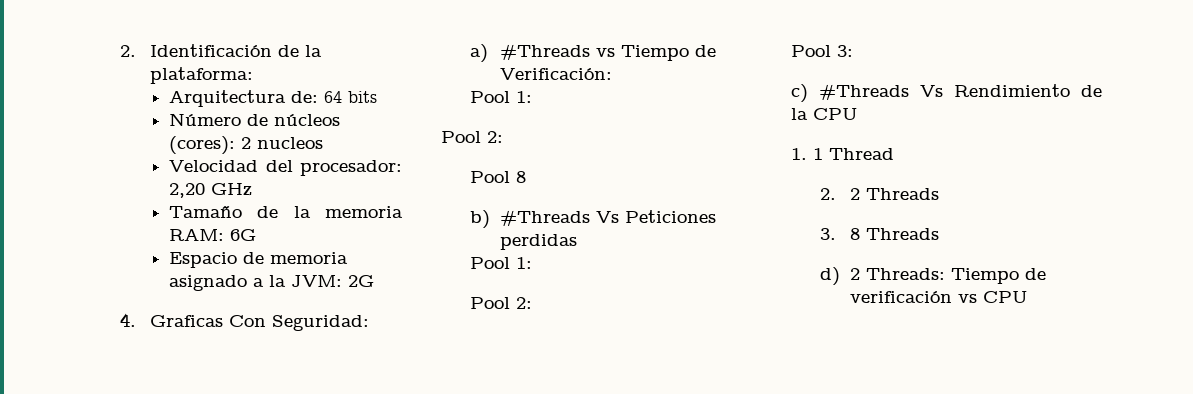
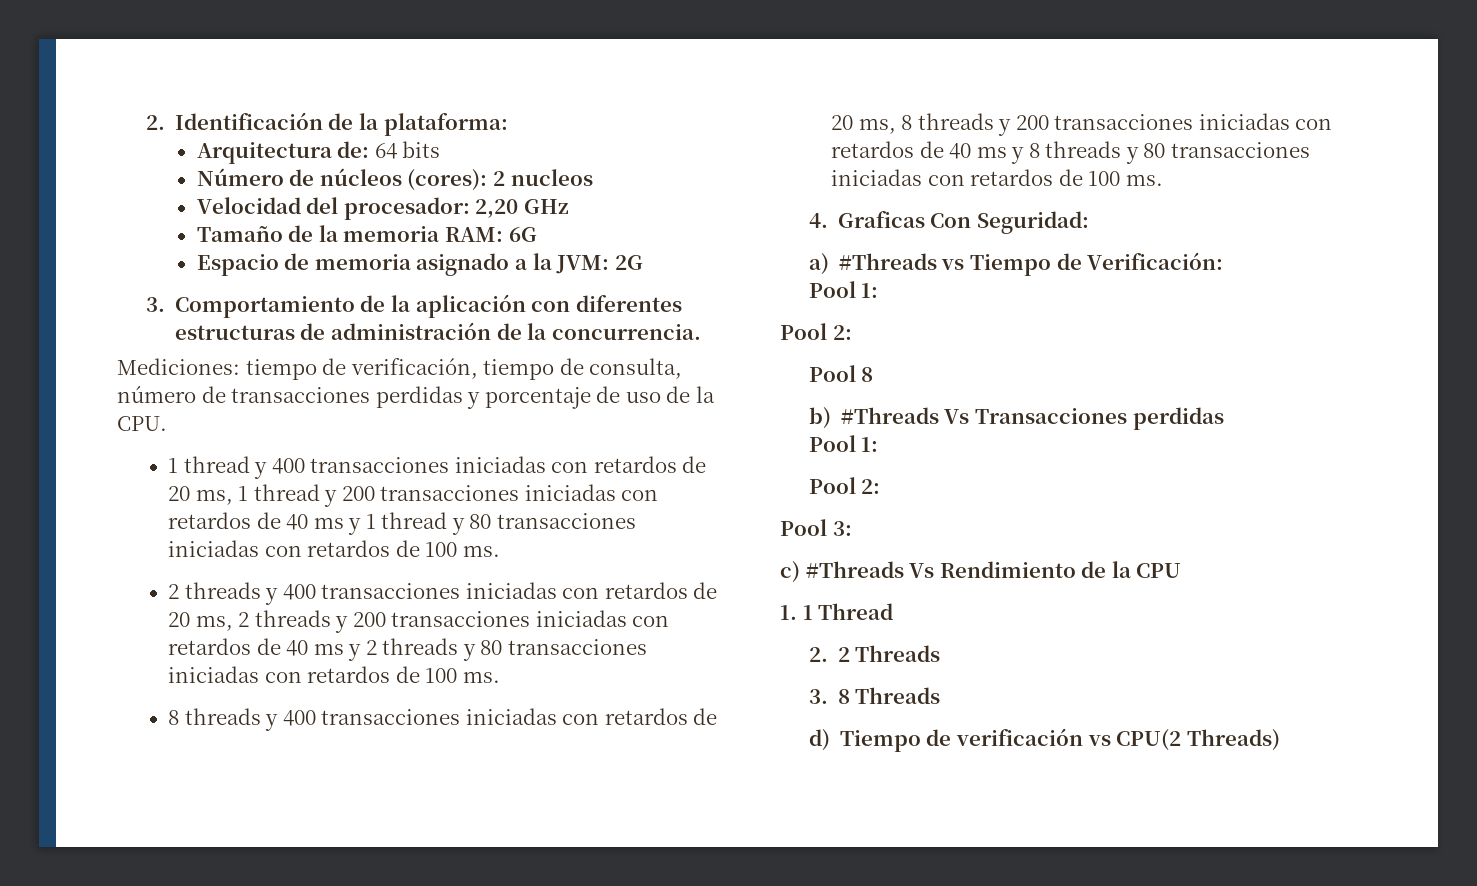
+ 3. Comportamiento de la aplicación con diferentes estructuras de administración de la concurrencia.
+ Mediciones: tiempo de verificación, tiempo de consulta, número de transacciones perdidas y porcentaje de uso de la CPU.
+ 1 thread y 400 transacciones iniciadas con retardos de 20 ms, 1 thread y 200 transacciones iniciadas con retardos de 40 ms y 1 thread y 80 transacciones iniciadas con retardos de 100 ms.
+ 2 threads y 400 transacciones iniciadas con retardos de 20 ms, 2 threads y 200 transacciones iniciadas con retardos de 40 ms y 2 threads y 80 transacciones iniciadas con retardos de 100 ms.
+ 8 threads y 400 transacciones iniciadas con retardos de 20 ms, 8 threads y 200 transacciones iniciadas con retardos de 40 ms y 8 threads y 80 transacciones iniciadas con retardos de 100 ms.
- b) #Threads Vs Peticiones perdidas
+ b) #Threads Vs Transacciones perdidas
- d) 2 Threads: Tiempo de verificación vs CPU
+ d) Tiempo de verificación vs CPU(2 Threads)

